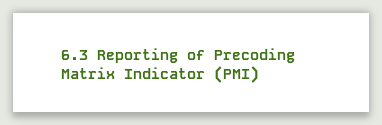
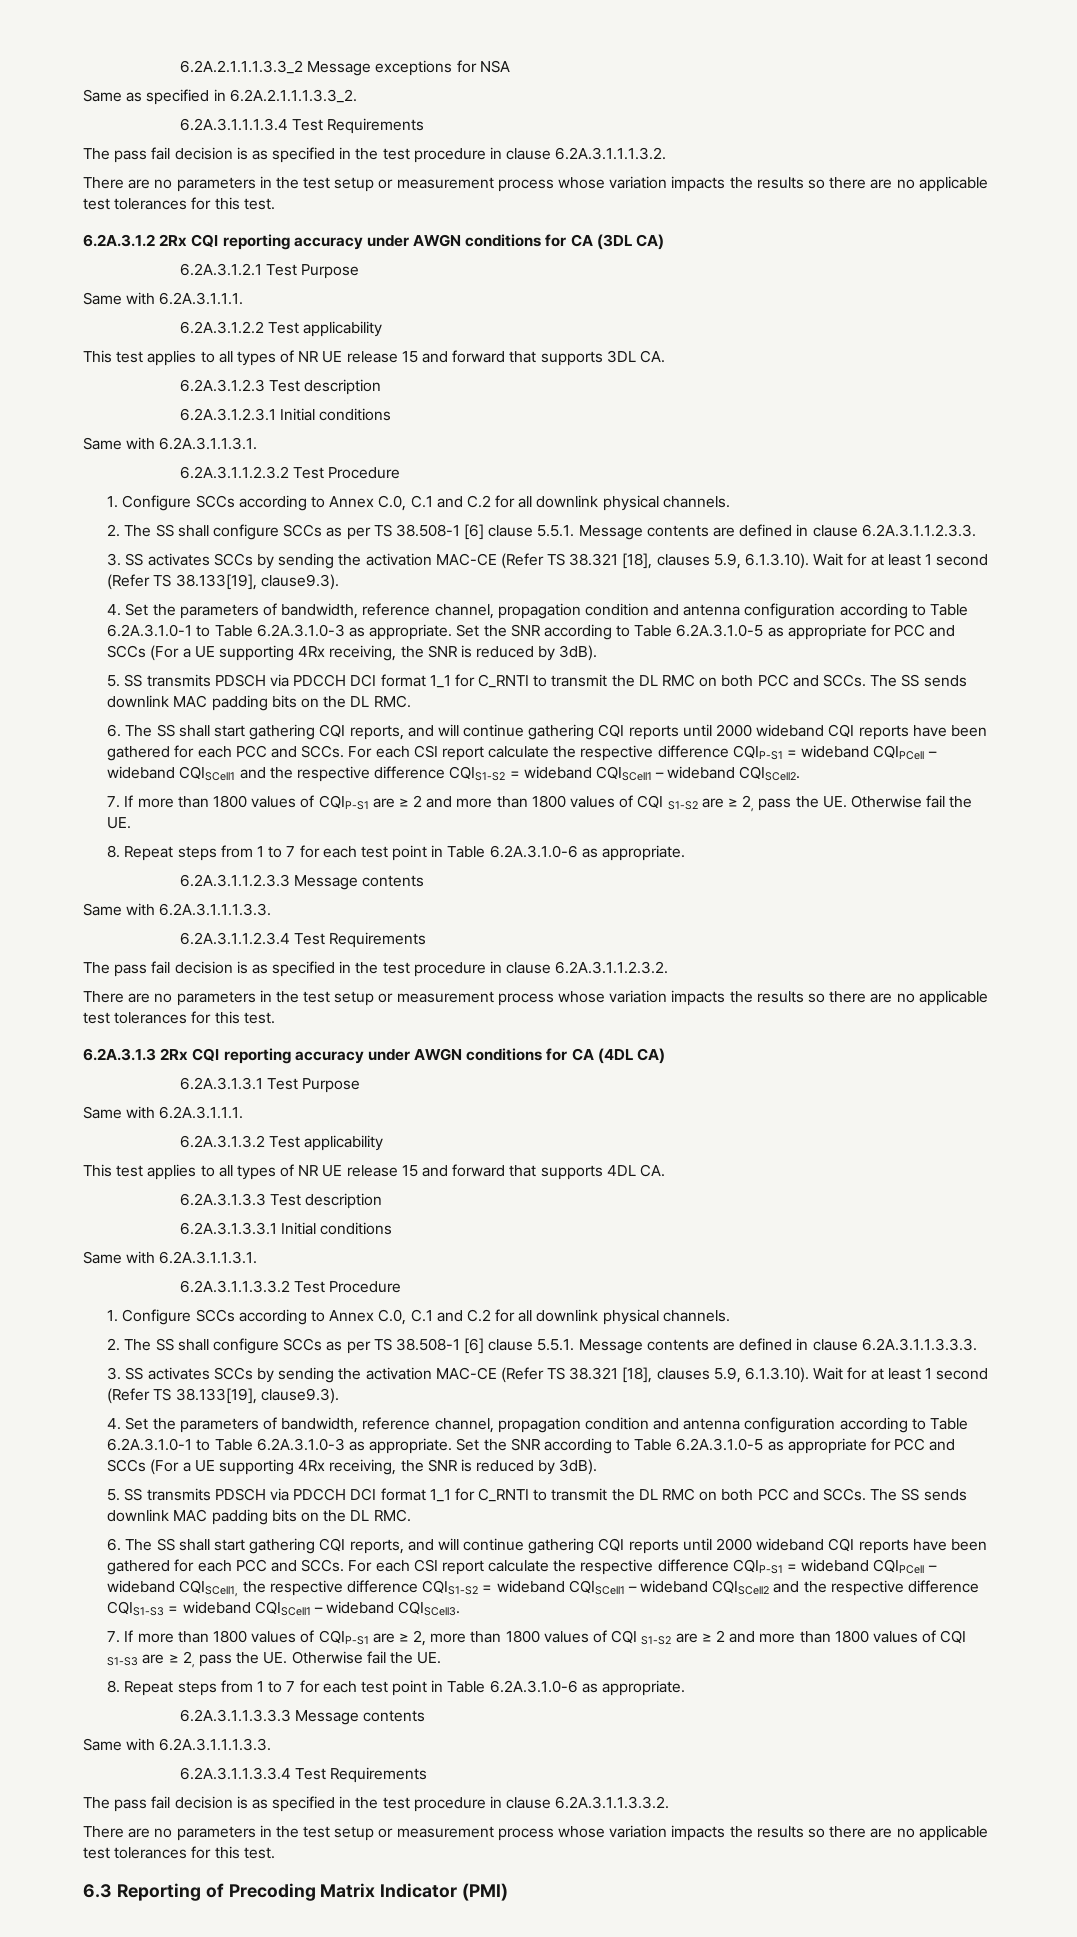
+ 6.2A.2.1.1.1.3.3_2 Message exceptions for NSA
+ Same as specified in 6.2A.2.1.1.1.3.3_2.
+ 6.2A.3.1.1.1.3.4 Test Requirements
+ The pass fail decision is as specified in the test procedure in clause 6.2A.3.1.1.1.3.2.
+ There are no parameters in the test setup or measurement process whose variation impacts the results so there are no applicable test tolerances for this test.
+ 6.2A.3.1.2 2Rx CQI reporting accuracy under AWGN conditions for CA (3DL CA)
+ 6.2A.3.1.2.1 Test Purpose
+ Same with 6.2A.3.1.1.1.
+ 6.2A.3.1.2.2 Test applicability
+ This test applies to all types of NR UE release 15 and forward that supports 3DL CA.
+ 6.2A.3.1.2.3 Test description
+ 6.2A.3.1.2.3.1 Initial conditions
+ Same with 6.2A.3.1.1.3.1.
+ 6.2A.3.1.1.2.3.2 Test Procedure
+ 1. Configure SCCs according to Annex C.0, C.1 and C.2 for all downlink physical channels.
+ 2. The SS shall configure SCCs as per TS 38.508-1 [6] clause 5.5.1. Message contents are defined in clause 6.2A.3.1.1.2.3.3.
+ 3. SS activates SCCs by sending the activation MAC-CE (Refer TS 38.321 [18], clauses 5.9, 6.1.3.10). Wait for at least 1 second (Refer TS 38.133[19], clause9.3).
+ 4. Set the parameters of bandwidth, reference channel, propagation condition and antenna configuration according to Table 6.2A.3.1.0-1 to Table 6.2A.3.1.0-3 as appropriate. Set the SNR according to Table 6.2A.3.1.0-5 as appropriate for PCC and SCCs (For a UE supporting 4Rx receiving, the SNR is reduced by 3dB).
+ 5. SS transmits PDSCH via PDCCH DCI format 1_1 for C_RNTI to transmit the DL RMC on both PCC and SCCs. The SS sends downlink MAC padding bits on the DL RMC.
+ 6. The SS shall start gathering CQI reports, and will continue gathering CQI reports until 2000 wideband CQI reports have been gathered for each PCC and SCCs. For each CSI report calculate the respective difference CQIP-S1 = wideband CQIPCell – wideband CQISCell1 and the respective difference CQIS1-S2 = wideband CQISCell1 – wideband CQISCell2.
+ 7. If more than 1800 values of CQIP-S1 are ≥ 2 and more than 1800 values of CQI S1-S2 are ≥ 2, pass the UE. Otherwise fail the UE.
+ 8. Repeat steps from 1 to 7 for each test point in Table 6.2A.3.1.0-6 as appropriate.
+ 6.2A.3.1.1.2.3.3 Message contents
+ Same with 6.2A.3.1.1.1.3.3.
+ 6.2A.3.1.1.2.3.4 Test Requirements
+ The pass fail decision is as specified in the test procedure in clause 6.2A.3.1.1.2.3.2.
+ There are no parameters in the test setup or measurement process whose variation impacts the results so there are no applicable test tolerances for this test.
+ 6.2A.3.1.3 2Rx CQI reporting accuracy under AWGN conditions for CA (4DL CA)
+ 6.2A.3.1.3.1 Test Purpose
+ Same with 6.2A.3.1.1.1.
+ 6.2A.3.1.3.2 Test applicability
+ This test applies to all types of NR UE release 15 and forward that supports 4DL CA.
+ 6.2A.3.1.3.3 Test description
+ 6.2A.3.1.3.3.1 Initial conditions
+ Same with 6.2A.3.1.1.3.1.
+ 6.2A.3.1.1.3.3.2 Test Procedure
+ 1. Configure SCCs according to Annex C.0, C.1 and C.2 for all downlink physical channels.
+ 2. The SS shall configure SCCs as per TS 38.508-1 [6] clause 5.5.1. Message contents are defined in clause 6.2A.3.1.1.3.3.3.
+ 3. SS activates SCCs by sending the activation MAC-CE (Refer TS 38.321 [18], clauses 5.9, 6.1.3.10). Wait for at least 1 second (Refer TS 38.133[19], clause9.3).
+ 4. Set the parameters of bandwidth, reference channel, propagation condition and antenna configuration according to Table 6.2A.3.1.0-1 to Table 6.2A.3.1.0-3 as appropriate. Set the SNR according to Table 6.2A.3.1.0-5 as appropriate for PCC and SCCs (For a UE supporting 4Rx receiving, the SNR is reduced by 3dB).
+ 5. SS transmits PDSCH via PDCCH DCI format 1_1 for C_RNTI to transmit the DL RMC on both PCC and SCCs. The SS sends downlink MAC padding bits on the DL RMC.
+ 6. The SS shall start gathering CQI reports, and will continue gathering CQI reports until 2000 wideband CQI reports have been gathered for each PCC and SCCs. For each CSI report calculate the respective difference CQIP-S1 = wideband CQIPCell – wideband CQISCell1, the respective difference CQIS1-S2 = wideband CQISCell1 – wideband CQISCell2 and the respective difference CQIS1-S3 = wideband CQISCell1 – wideband CQISCell3.
+ 7. If more than 1800 values of CQIP-S1 are ≥ 2, more than 1800 values of CQI S1-S2 are ≥ 2 and more than 1800 values of CQI S1-S3 are ≥ 2, pass the UE. Otherwise fail the UE.
+ 8. Repeat steps from 1 to 7 for each test point in Table 6.2A.3.1.0-6 as appropriate.
+ 6.2A.3.1.1.3.3.3 Message contents
+ Same with 6.2A.3.1.1.1.3.3.
+ 6.2A.3.1.1.3.3.4 Test Requirements
+ The pass fail decision is as specified in the test procedure in clause 6.2A.3.1.1.3.3.2.
+ There are no parameters in the test setup or measurement process whose variation impacts the results so there are no applicable test tolerances for this test.

